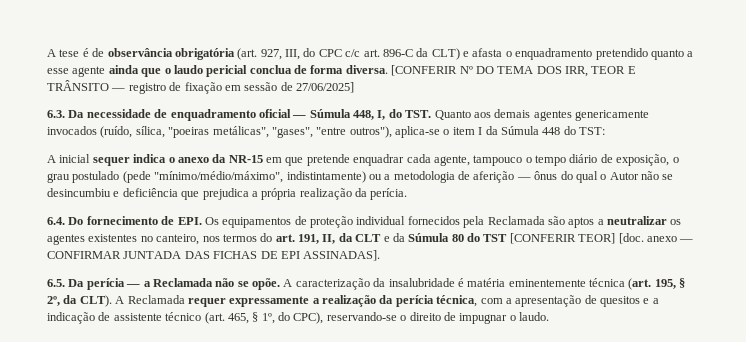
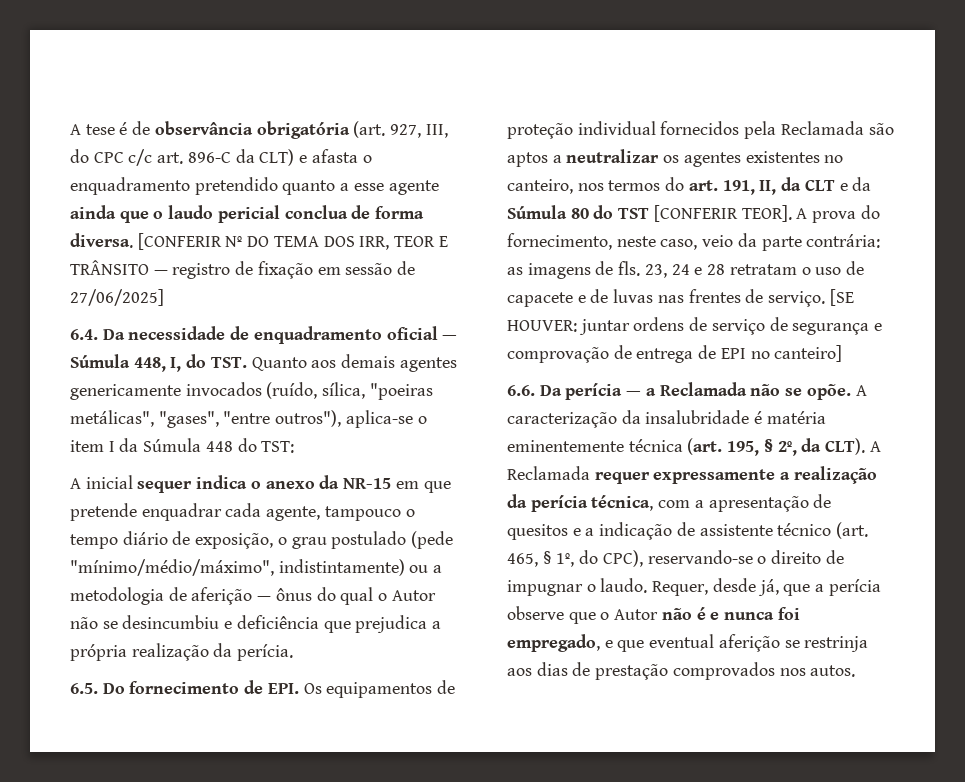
- 6.3. Da necessidade de enquadramento oficial — Súmula 448, I, do TST. Quanto aos demais agentes genericamente invocados (ruído, sílica, "poeiras metálicas", "gases", "entre outros"), aplica-se o item I da Súmula 448 do TST:
+ 6.4. Da necessidade de enquadramento oficial — Súmula 448, I, do TST. Quanto aos demais agentes genericamente invocados (ruído, sílica, "poeiras metálicas", "gases", "entre outros"), aplica-se o item I da Súmula 448 do TST:
- 6.4. Do fornecimento de EPI. Os equipamentos de proteção individual fornecidos pela Reclamada são aptos a neutralizar os agentes existentes no canteiro, nos termos do art. 191, II, da CLT e da Súmula 80 do TST [CONFERIR TEOR] [doc. anexo — CONFIRMAR JUNTADA DAS FICHAS DE EPI ASSINADAS].
- 6.5. Da perícia — a Reclamada não se opõe.
+ 6.5. Do fornecimento de EPI. Os equipamentos de proteção individual fornecidos pela Reclamada são aptos a neutralizar os agentes existentes no canteiro, nos termos do art. 191, II, da CLT e da Súmula 80 do TST [CONFERIR TEOR]. A prova do fornecimento, neste caso, veio da parte contrária: as imagens de fls. 23, 24 e 28 retratam o uso de capacete e de luvas nas frentes de serviço. [SE HOUVER: juntar ordens de serviço de segurança e comprovação de entrega de EPI no canteiro]
+ 6.6. Da perícia — a Reclamada não se opõe.
+ Requer, desde já, que a perícia observe que o Autor não é e nunca foi empregado, e que eventual aferição se restrinja aos dias de prestação comprovados nos autos.

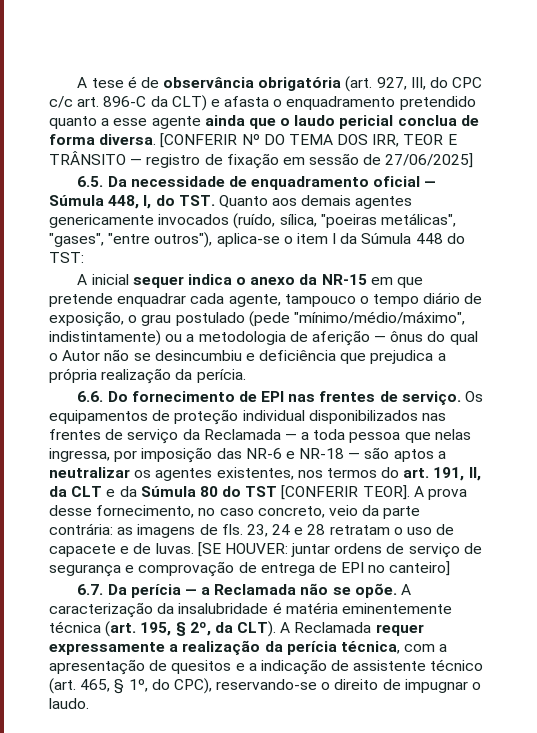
- 6.4. Da necessidade de enquadramento oficial — Súmula 448, I, do TST. Quanto aos demais agentes genericamente invocados (ruído, sílica, "poeiras metálicas", "gases", "entre outros"), aplica-se o item I da Súmula 448 do TST:
+ 6.5. Da necessidade de enquadramento oficial — Súmula 448, I, do TST. Quanto aos demais agentes genericamente invocados (ruído, sílica, "poeiras metálicas", "gases", "entre outros"), aplica-se o item I da Súmula 448 do TST:
- 6.5. Do fornecimento de EPI. Os equipamentos de proteção individual fornecidos pela Reclamada são aptos a neutralizar os agentes existentes no canteiro, nos termos do art. 191, II, da CLT e da Súmula 80 do TST [CONFERIR TEOR].
+ 6.6. Do fornecimento de EPI nas frentes de serviço. Os equipamentos de proteção individual disponibilizados nas frentes de serviço da Reclamada — a toda pessoa que nelas ingressa, por imposição das NR-6 e NR-18 — são aptos a neutralizar os agentes existentes, nos termos do art. 191, II, da CLT e da Súmula 80 do TST [CONFERIR TEOR].
- A prova do fornecimento, neste caso, veio da parte contrária: as imagens de fls.
+ A prova desse fornecimento, no caso concreto, veio da parte contrária: as imagens de fls.
- 23, 24 e 28 retratam o uso de capacete e de luvas nas frentes de serviço.
+ 23, 24 e 28 retratam o uso de capacete e de luvas.
- 6.6. Da perícia — a Reclamada não se opõe.
+ 6.7. Da perícia — a Reclamada não se opõe.
- Requer, desde já, que a perícia observe que o Autor não é e nunca foi empregado, e que eventual aferição se restrinja aos dias de prestação comprovados nos autos.

